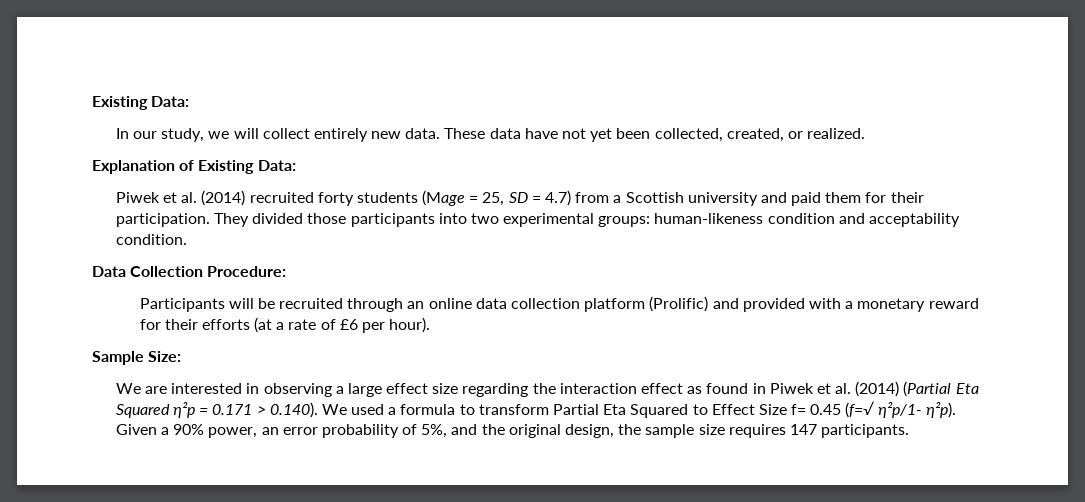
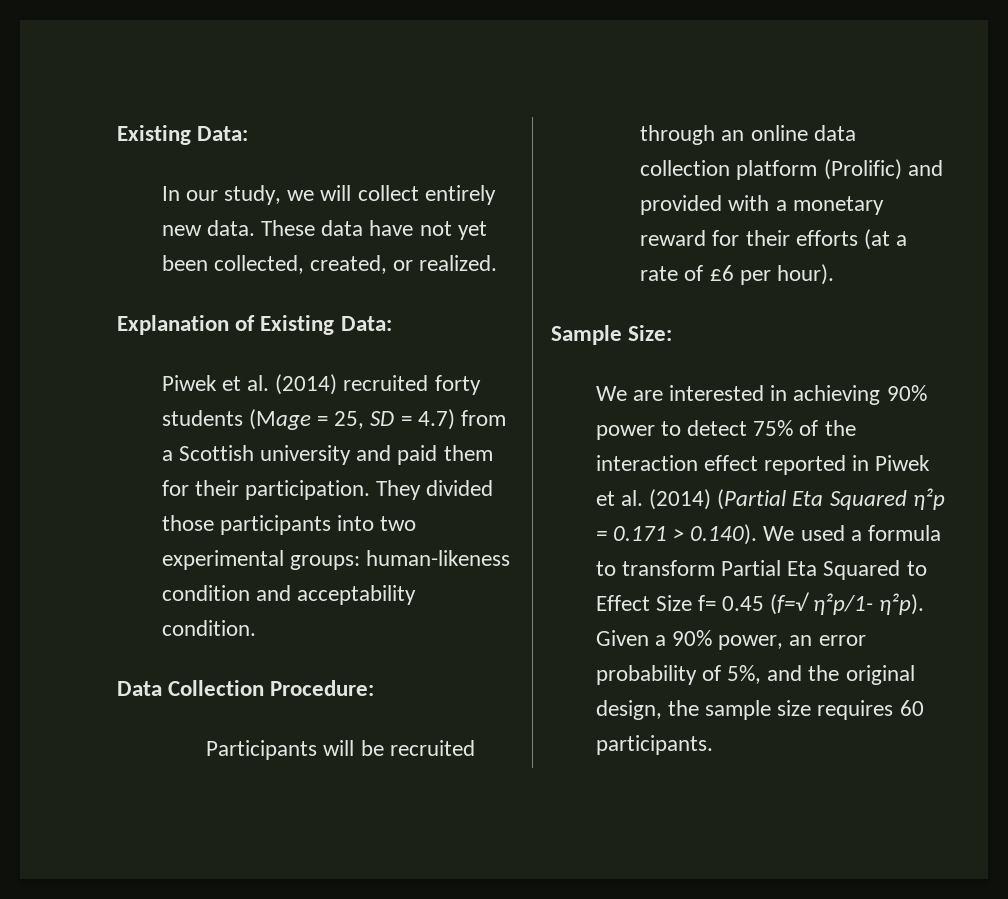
- We are interested in observing a large effect size regarding the interaction effect as found in Piwek et al. (2014) (Partial Eta Squared ƞ²p = 0.171 > 0.140). We used a formula to transform Partial Eta Squared to Effect Size f= 0.45 (f=√ ƞ²p/1- ƞ²p).
+ We are interested in achieving 90% power to detect 75% of the interaction effect reported in Piwek et al. (2014) (Partial Eta Squared ƞ²p = 0.171 > 0.140). We used a formula to transform Partial Eta Squared to Effect Size f= 0.45 (f=√ ƞ²p/1- ƞ²p).
- Given a 90% power, an error probability of 5%, and the original design, the sample size requires 147 participants.
+ Given a 90% power, an error probability of 5%, and the original design, the sample size requires 60 participants.

